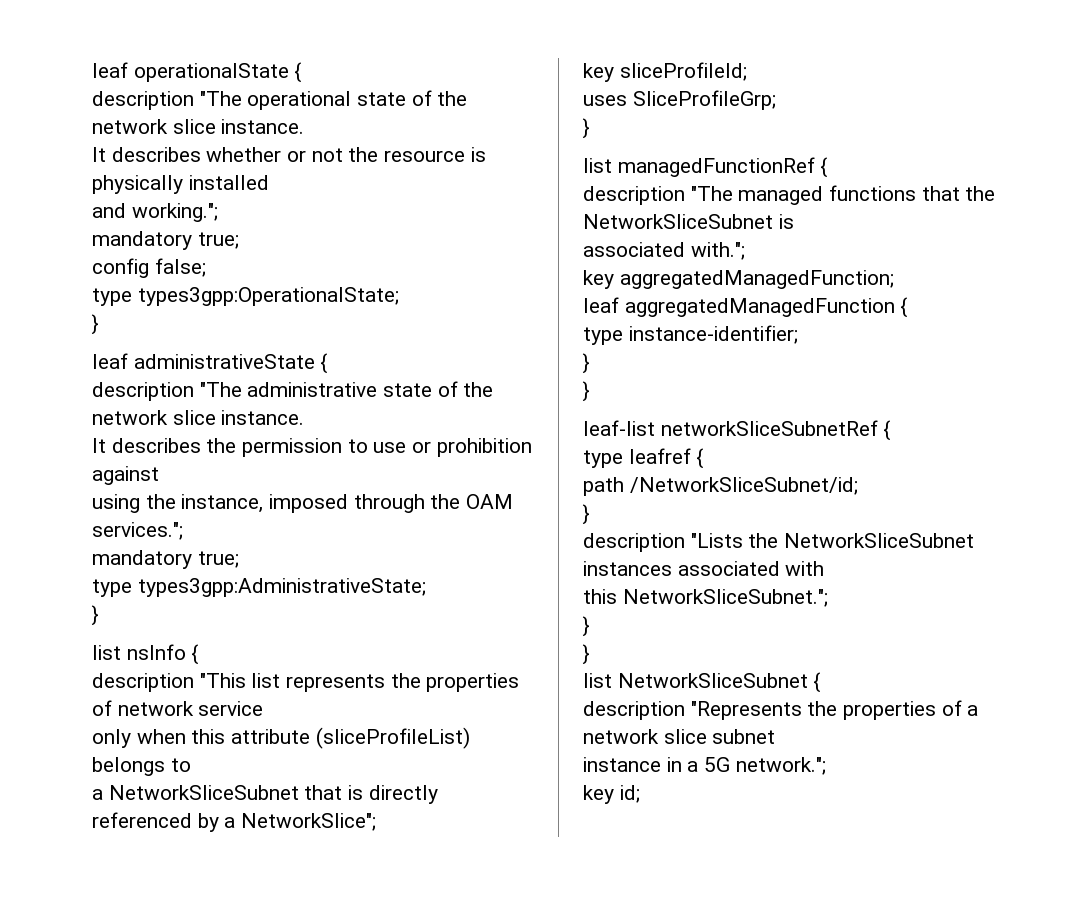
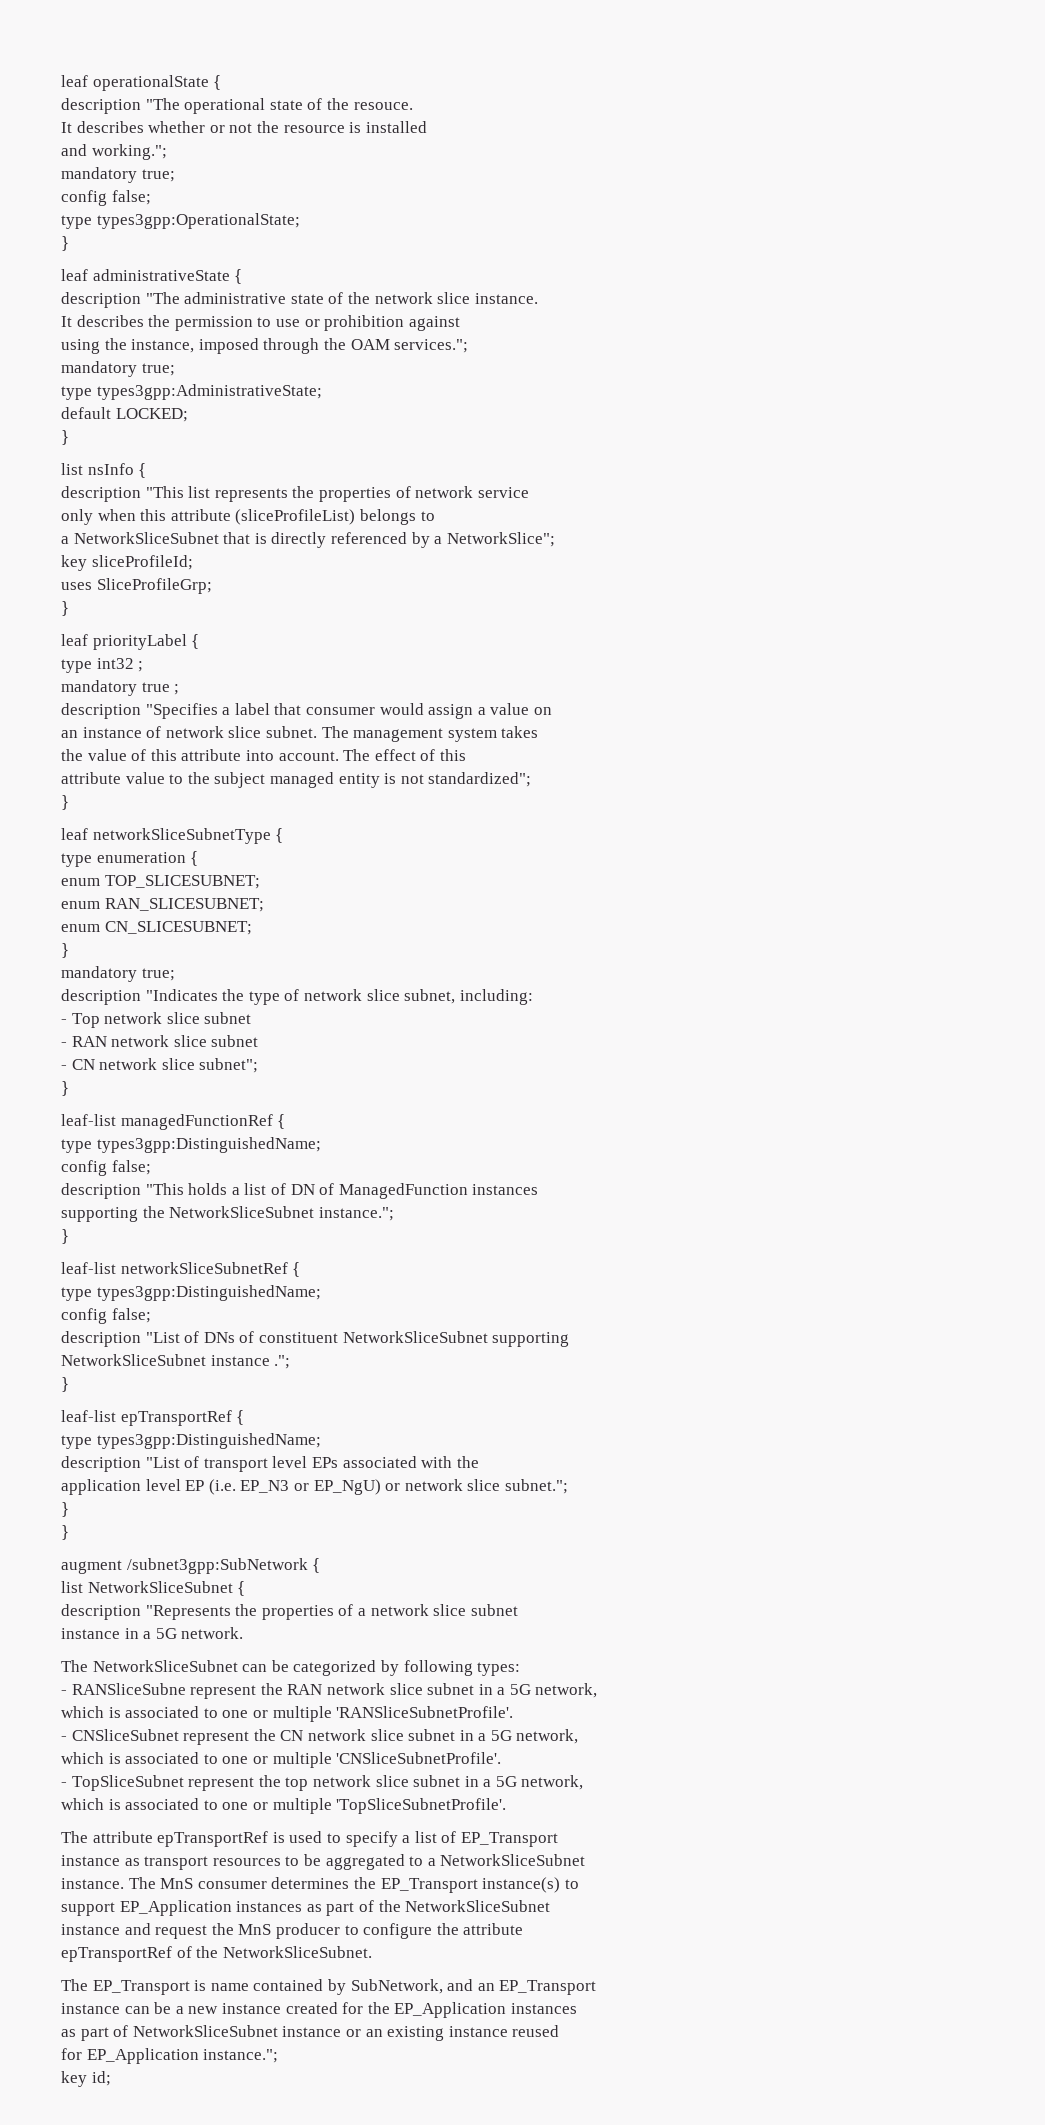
- description "The operational state of the network slice instance.
+ description "The operational state of the resouce.
- It describes whether or not the resource is physically installed
+ It describes whether or not the resource is installed
+ default LOCKED;
- list managedFunctionRef {
- description "The managed functions that the NetworkSliceSubnet is
- associated with.";
- key aggregatedManagedFunction;
- leaf aggregatedManagedFunction {
- type instance-identifier;
+ leaf priorityLabel {
+ type int32 ;
+ mandatory true ;
+ description "Specifies a label that consumer would assign a value on
+ an instance of network slice subnet. The management system takes
+ the value of this attribute into account. The effect of this
+ attribute value to the subject managed entity is not standardized";
  }
+ leaf networkSliceSubnetType {
+ type enumeration {
+ enum TOP_SLICESUBNET;
+ enum RAN_SLICESUBNET;
+ enum CN_SLICESUBNET;
+ }
+ mandatory true;
+ description "Indicates the type of network slice subnet, including:
+ - Top network slice subnet
+ - RAN network slice subnet
+ - CN network slice subnet";
+ }
+ leaf-list managedFunctionRef {
+ type types3gpp:DistinguishedName;
+ config false;
+ description "This holds a list of DN of ManagedFunction instances
+ supporting the NetworkSliceSubnet instance.";
  leaf-list networkSliceSubnetRef {
- type leafref {
- path /NetworkSliceSubnet/id;
+ type types3gpp:DistinguishedName;
+ config false;
+ description "List of DNs of constituent NetworkSliceSubnet supporting
+ NetworkSliceSubnet instance .";
  }
- description "Lists the NetworkSliceSubnet instances associated with
- this NetworkSliceSubnet.";
+ leaf-list epTransportRef {
+ type types3gpp:DistinguishedName;
+ description "List of transport level EPs associated with the
+ application level EP (i.e. EP_N3 or EP_NgU) or network slice subnet.";
  }
  }
+ augment /subnet3gpp:SubNetwork {
- instance in a 5G network.";
+ instance in a 5G network.
+ The NetworkSliceSubnet can be categorized by following types:
+ - RANSliceSubne represent the RAN network slice subnet in a 5G network,
+ which is associated to one or multiple 'RANSliceSubnetProfile'.
+ - CNSliceSubnet represent the CN network slice subnet in a 5G network,
+ which is associated to one or multiple 'CNSliceSubnetProfile'.
+ - TopSliceSubnet represent the top network slice subnet in a 5G network,
+ which is associated to one or multiple 'TopSliceSubnetProfile'.
+ The attribute epTransportRef is used to specify a list of EP_Transport
+ instance as transport resources to be aggregated to a NetworkSliceSubnet
+ instance. The MnS consumer determines the EP_Transport instance(s) to
+ support EP_Application instances as part of the NetworkSliceSubnet
+ instance and request the MnS producer to configure the attribute
+ epTransportRef of the NetworkSliceSubnet.
+ The EP_Transport is name contained by SubNetwork, and an EP_Transport
+ instance can be a new instance created for the EP_Application instances
+ as part of NetworkSliceSubnet instance or an existing instance reused
+ for EP_Application instance.";

